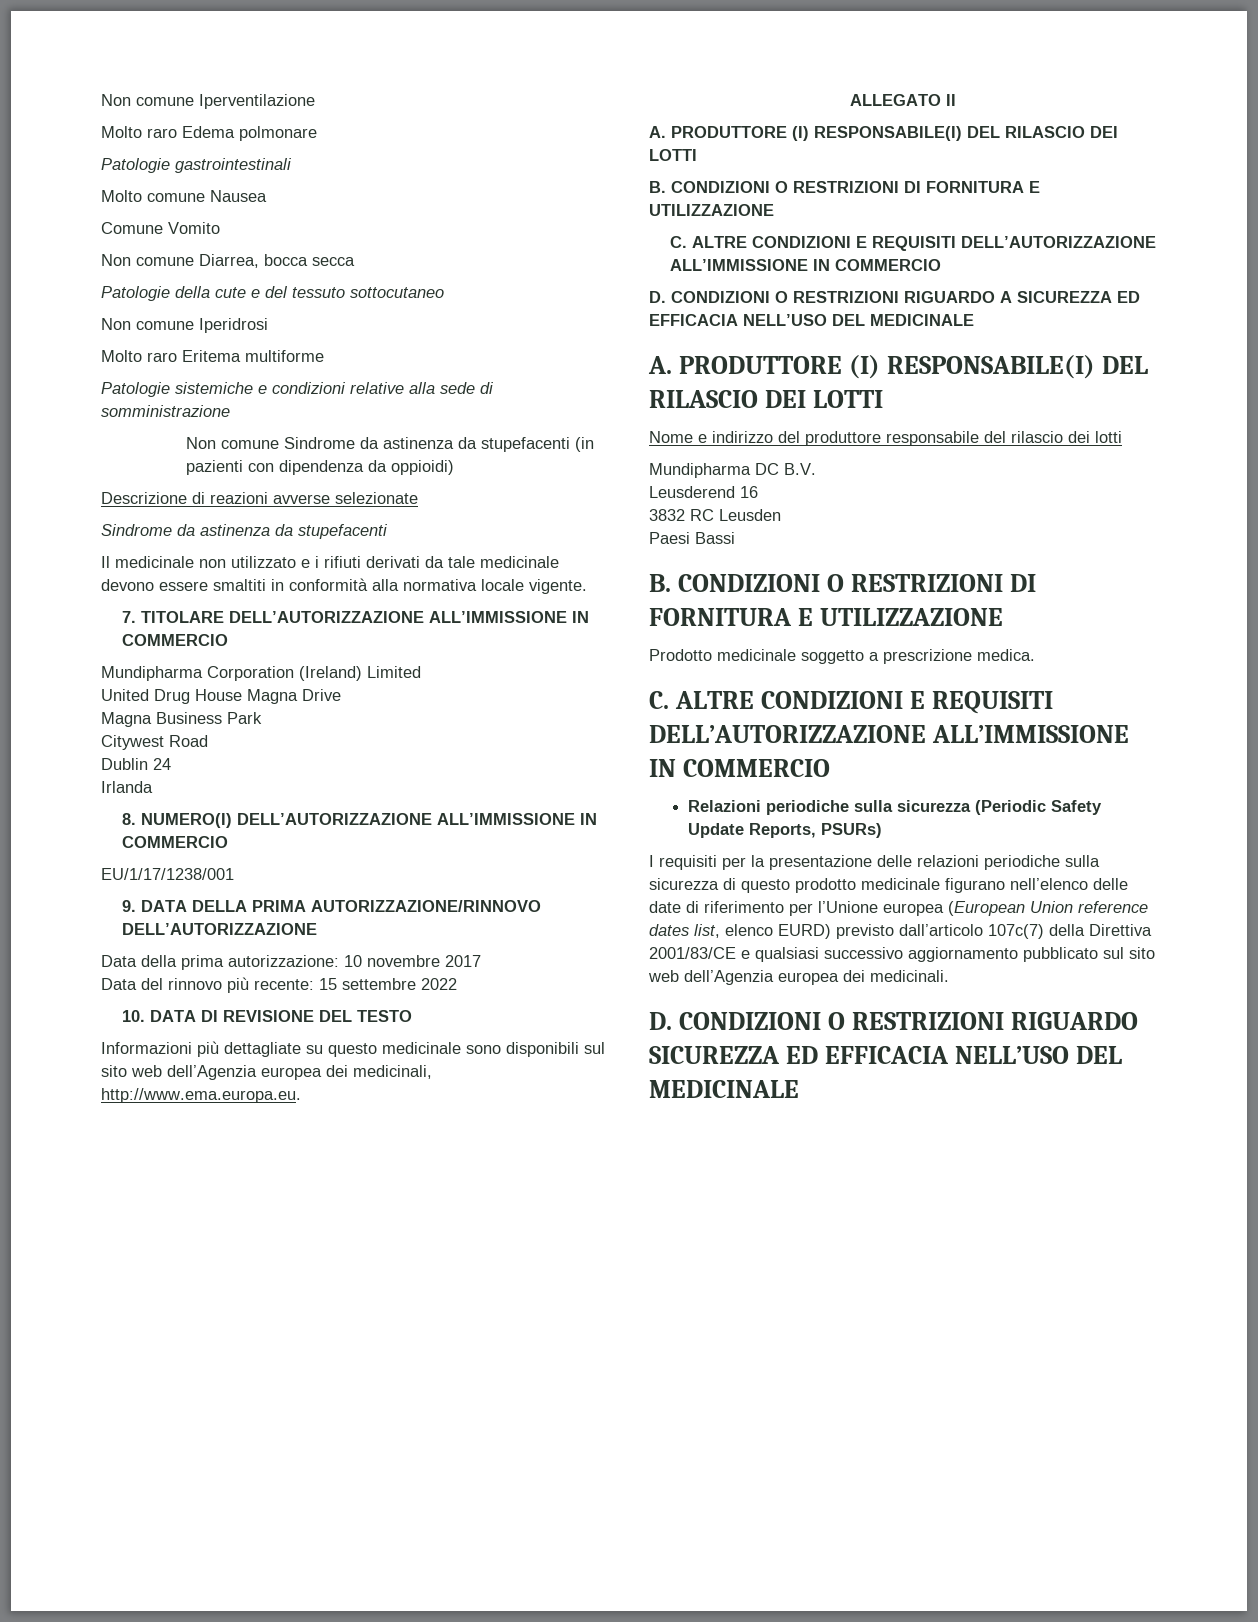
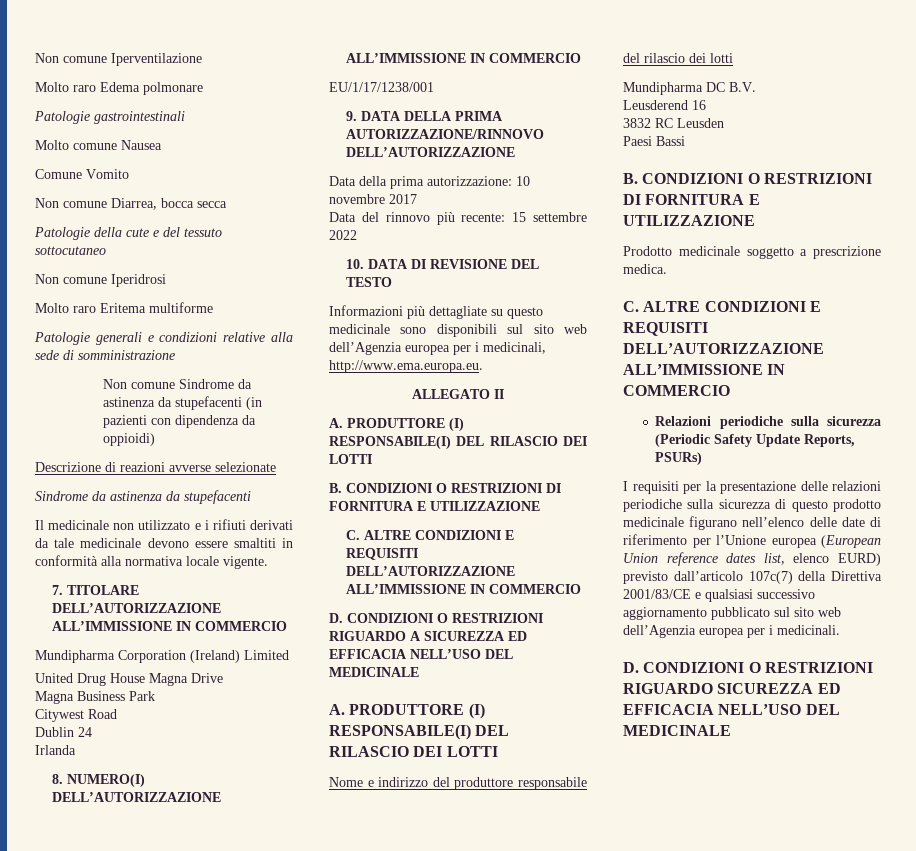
- Patologie sistemiche e condizioni relative alla sede di somministrazione
+ Patologie generali e condizioni relative alla sede di somministrazione
- Informazioni più dettagliate su questo medicinale sono disponibili sul sito web dell’Agenzia europea dei medicinali, http://www.ema.europa.eu.
+ Informazioni più dettagliate su questo medicinale sono disponibili sul sito web dell’Agenzia europea per i medicinali, http://www.ema.europa.eu.
- I requisiti per la presentazione delle relazioni periodiche sulla sicurezza di questo prodotto medicinale figurano nell’elenco delle date di riferimento per l’Unione europea (European Union reference dates list, elenco EURD) previsto dall’articolo 107c(7) della Direttiva 2001/83/CE e qualsiasi successivo aggiornamento pubblicato sul sito web dell’Agenzia europea dei medicinali.
+ I requisiti per la presentazione delle relazioni periodiche sulla sicurezza di questo prodotto medicinale figurano nell’elenco delle date di riferimento per l’Unione europea (European Union reference dates list, elenco EURD) previsto dall’articolo 107c(7) della Direttiva 2001/83/CE e qualsiasi successivo aggiornamento pubblicato sul sito web dell’Agenzia europea per i medicinali.

